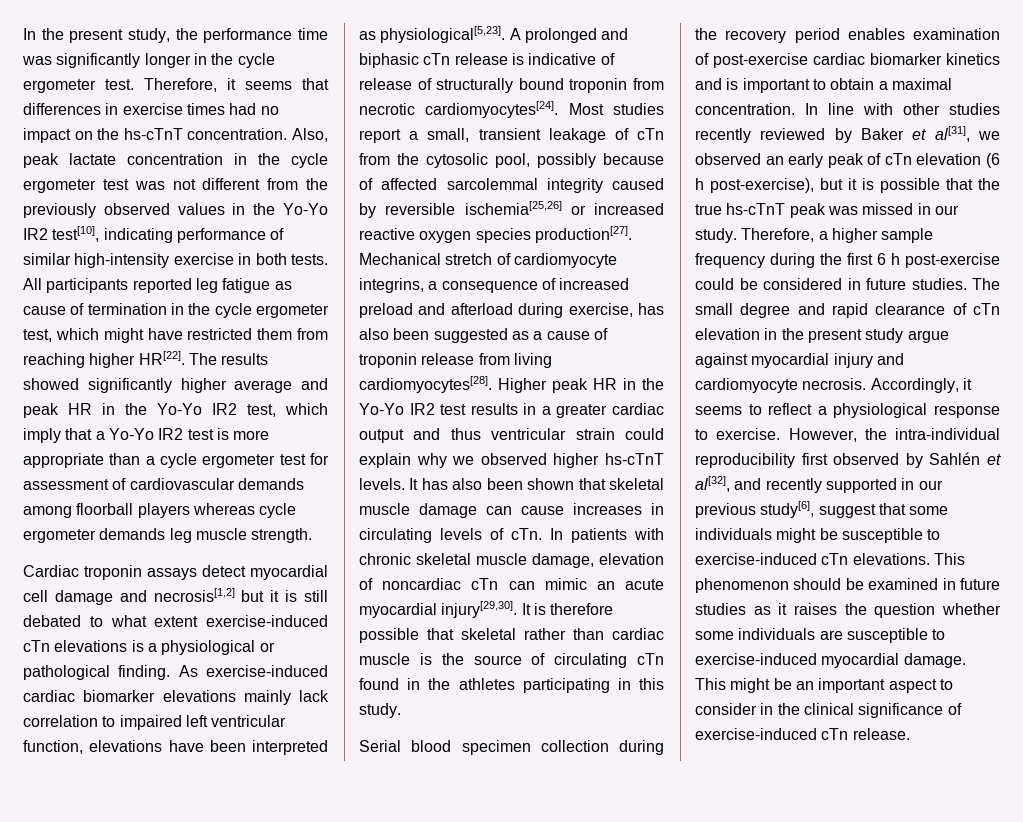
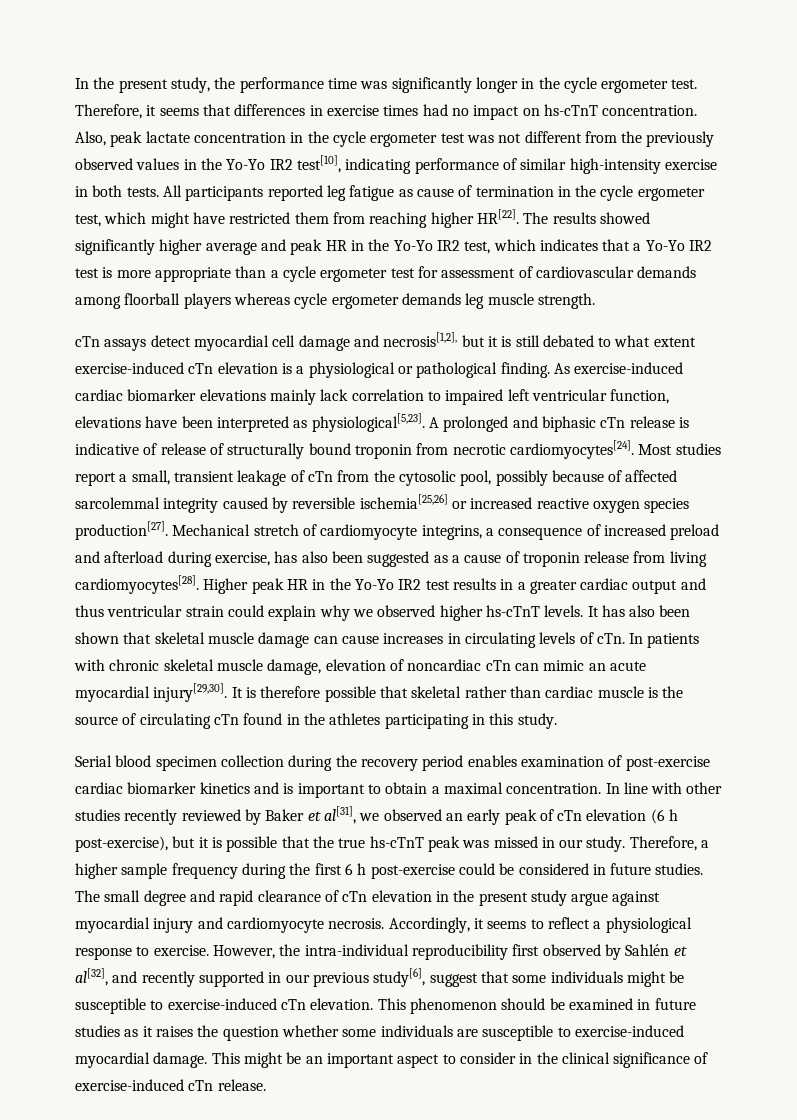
- Therefore, it seems that differences in exercise times had no impact on the hs-cTnT concentration.
+ Therefore, it seems that differences in exercise times had no impact on hs-cTnT concentration.
- The results showed significantly higher average and peak HR in the Yo-Yo IR2 test, which imply that a Yo-Yo IR2 test is more appropriate than a cycle ergometer test for assessment of cardiovascular demands among floorball players whereas cycle ergometer demands leg muscle strength.
+ The results showed significantly higher average and peak HR in the Yo-Yo IR2 test, which indicates that a Yo-Yo IR2 test is more appropriate than a cycle ergometer test for assessment of cardiovascular demands among floorball players whereas cycle ergometer demands leg muscle strength.
- Cardiac troponin assays detect myocardial cell damage and necrosis[1,2] but it is still debated to what extent exercise-induced cTn elevations is a physiological or pathological finding.
+ cTn assays detect myocardial cell damage and necrosis[1,2], but it is still debated to what extent exercise-induced cTn elevation is a physiological or pathological finding.
- However, the intra-individual reproducibility first observed by Sahlén et al[32], and recently supported in our previous study[6], suggest that some individuals might be susceptible to exercise-induced cTn elevations.
+ However, the intra-individual reproducibility first observed by Sahlén et al[32], and recently supported in our previous study[6], suggest that some individuals might be susceptible to exercise-induced cTn elevation.

